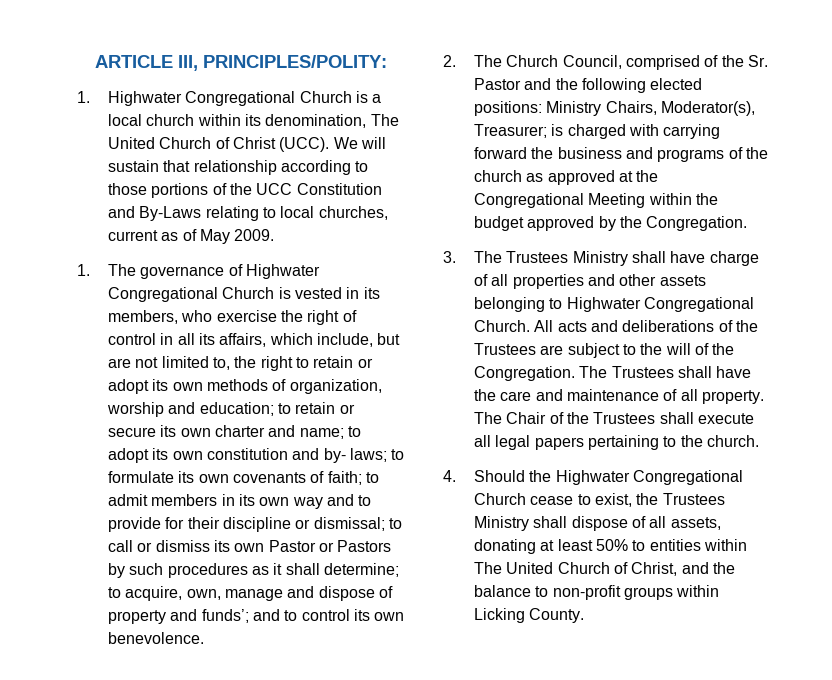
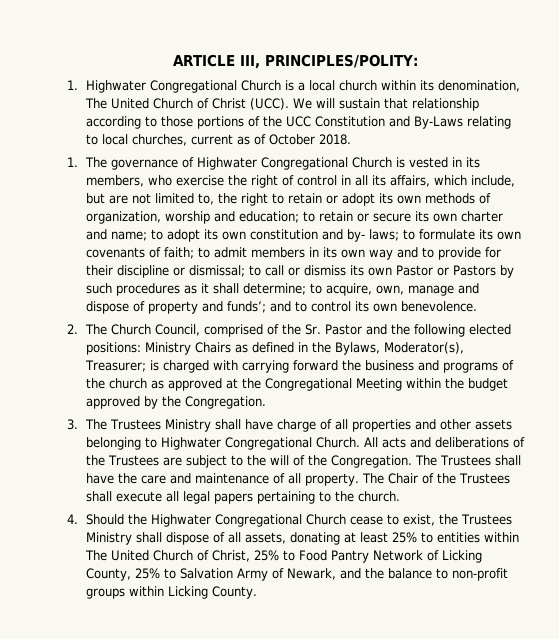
- We will sustain that relationship according to those portions of the UCC Constitution and By-Laws relating to local churches, current as of May 2009.
+ We will sustain that relationship according to those portions of the UCC Constitution and By-Laws relating to local churches, current as of October 2018.
- 2. The Church Council, comprised of the Sr. Pastor and the following elected positions: Ministry Chairs, Moderator(s), Treasurer; is charged with carrying forward the business and programs of the church as approved at the Congregational Meeting within the budget approved by the Congregation.
+ 2. The Church Council, comprised of the Sr. Pastor and the following elected positions: Ministry Chairs as defined in the Bylaws, Moderator(s), Treasurer; is charged with carrying forward the business and programs of the church as approved at the Congregational Meeting within the budget approved by the Congregation.
- 4. Should the Highwater Congregational Church cease to exist, the Trustees Ministry shall dispose of all assets, donating at least 50% to entities within The United Church of Christ, and the balance to non-profit groups within Licking County.
+ 4. Should the Highwater Congregational Church cease to exist, the Trustees Ministry shall dispose of all assets, donating at least 25% to entities within The United Church of Christ, 25% to Food Pantry Network of Licking County, 25% to Salvation Army of Newark, and the balance to non-profit groups within Licking County.

